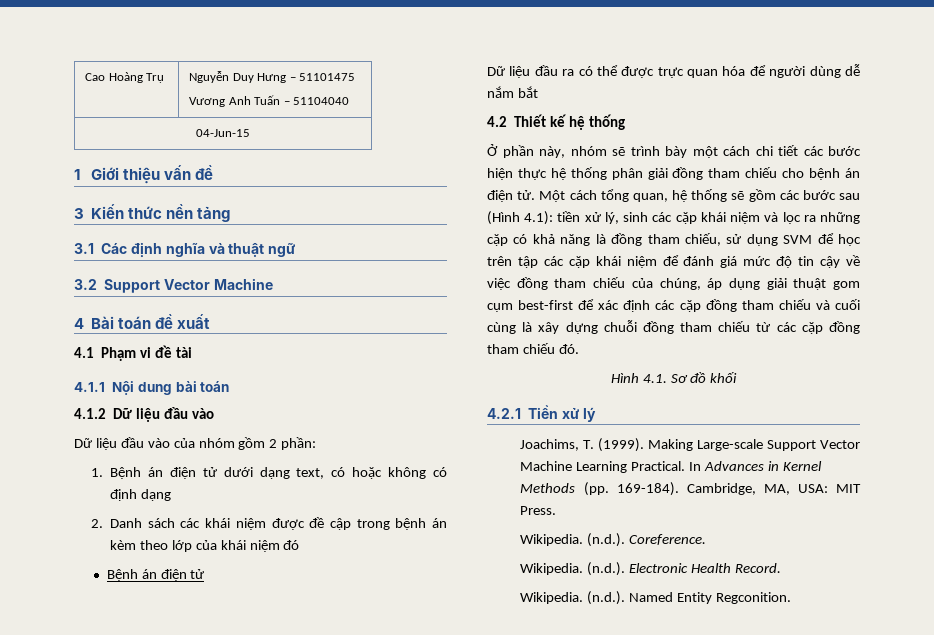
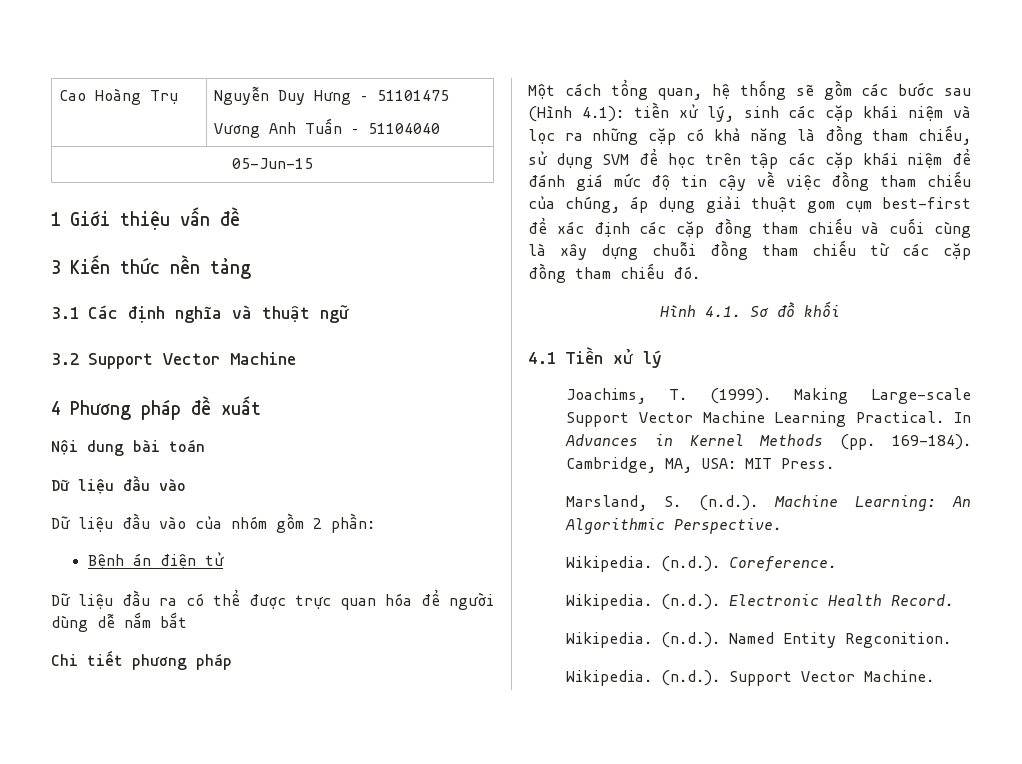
- 04-Jun-15
+ 05-Jun-15
- 4 Bài toán đề xuất
+ 4 Phương pháp đề xuất
- 4.1 Phạm vi đề tài
- 4.1.1 Nội dung bài toán
- 4.1.2 Dữ liệu đầu vào
+ Nội dung bài toán
+ Dữ liệu đầu vào
- 1. Bệnh án điện tử dưới dạng text, có hoặc không có định dạng
- 2. Danh sách các khái niệm được đề cập trong bệnh án kèm theo lớp của khái niệm đó
- 4.2 Thiết kế hệ thống
- Ở phần này, nhóm sẽ trình bày một cách chi tiết các bước hiện thực hệ thống phân giải đồng tham chiếu cho bệnh án điện tử. Một cách tổng quan, hệ thống sẽ gồm các bước sau (Hình 4.1):
+ Chi tiết phương pháp
+ Một cách tổng quan, hệ thống sẽ gồm các bước sau (Hình 4.1):
- 4.2.1 Tiền xử lý
+ 4.1 Tiền xử lý
+ Marsland, S. (n.d.). Machine Learning: An Algorithmic Perspective.
+ Wikipedia. (n.d.). Support Vector Machine.

